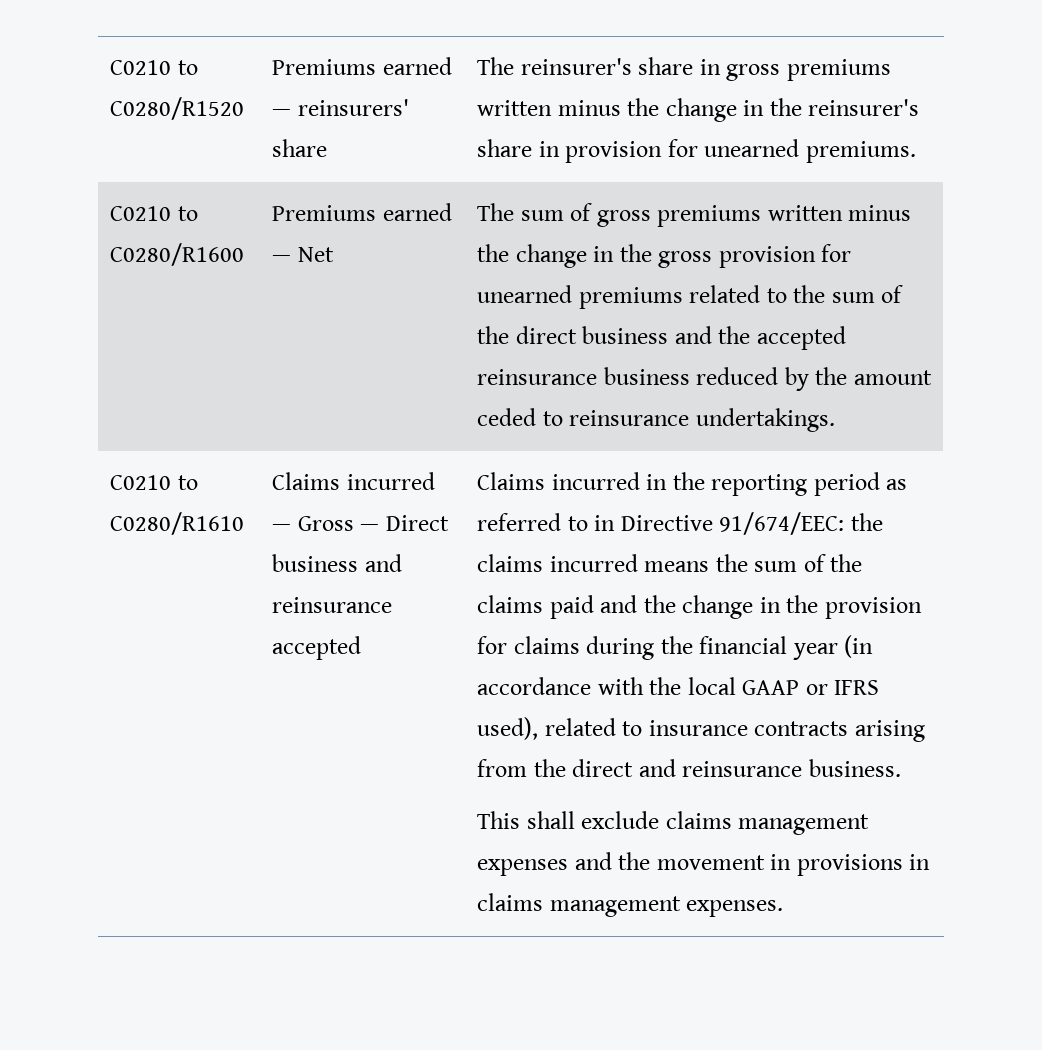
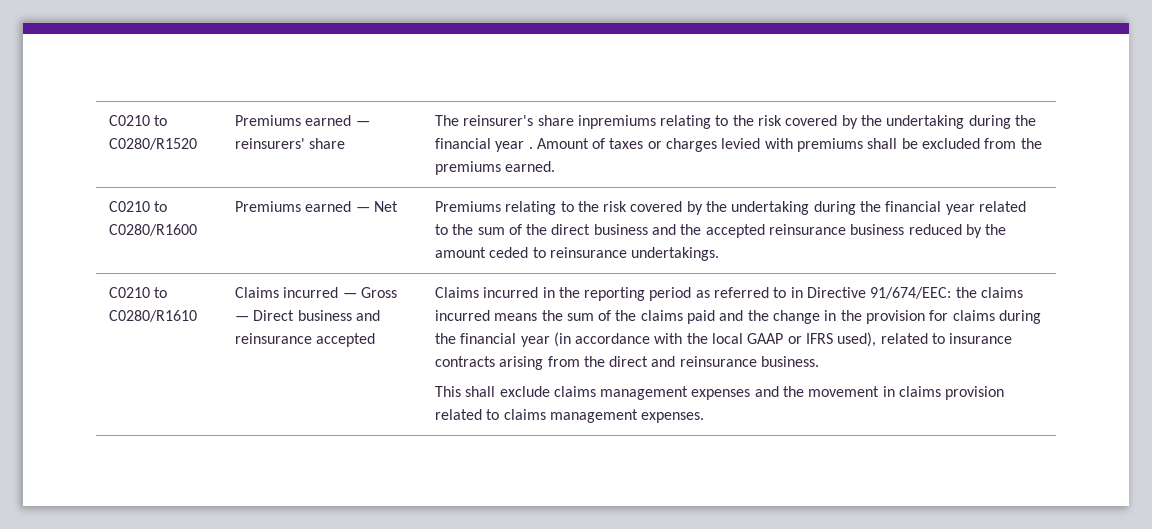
- C0210 to C0280/R1520 | Premiums earned — reinsurers' share | The reinsurer's share in gross premiums written minus the change in the reinsurer's share in provision for unearned premiums.
+ C0210 to C0280/R1520 | Premiums earned — reinsurers' share | The reinsurer's share inpremiums relating to the risk covered by the undertaking during the financial year . Amount of taxes or charges levied with premiums shall be excluded from the premiums earned.
- The sum of gross premiums written minus the change in the gross provision for unearned premiums related to the sum of the direct business and the accepted reinsurance business reduced by the amount ceded to reinsurance undertakings.
+ Premiums relating to the risk covered by the undertaking during the financial year related to the sum of the direct business and the accepted reinsurance business reduced by the amount ceded to reinsurance undertakings.
- This shall exclude claims management expenses and the movement in provisions in claims management expenses.
+ This shall exclude claims management expenses and the movement in claims provision related to claims management expenses.

